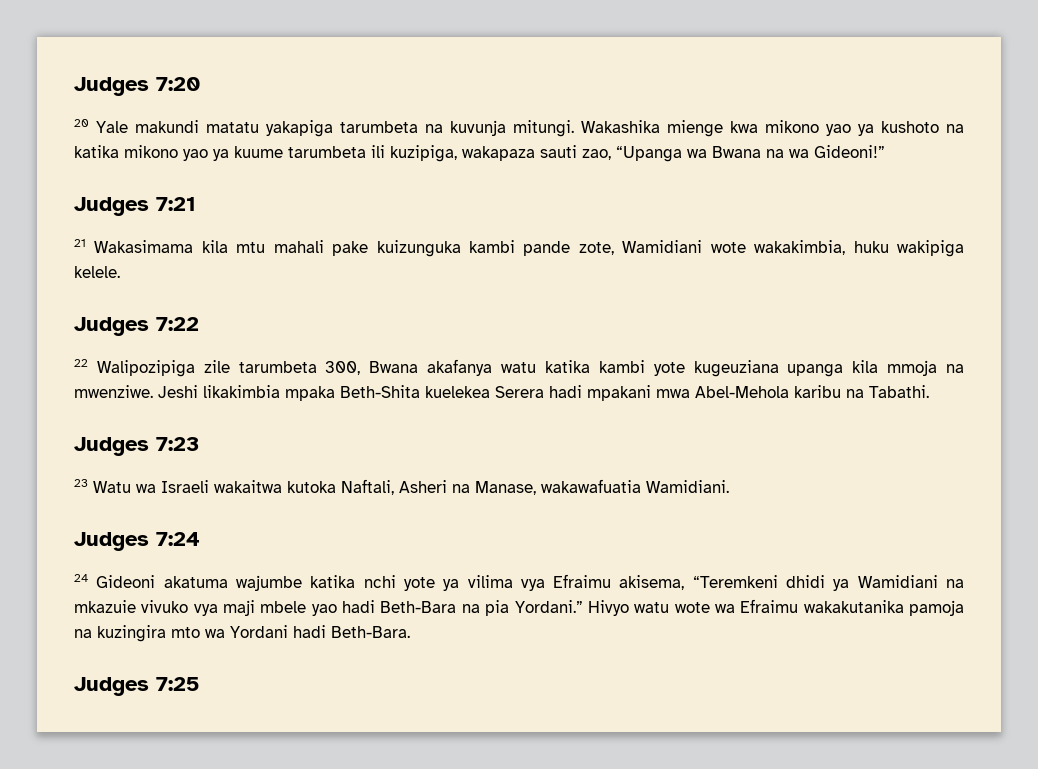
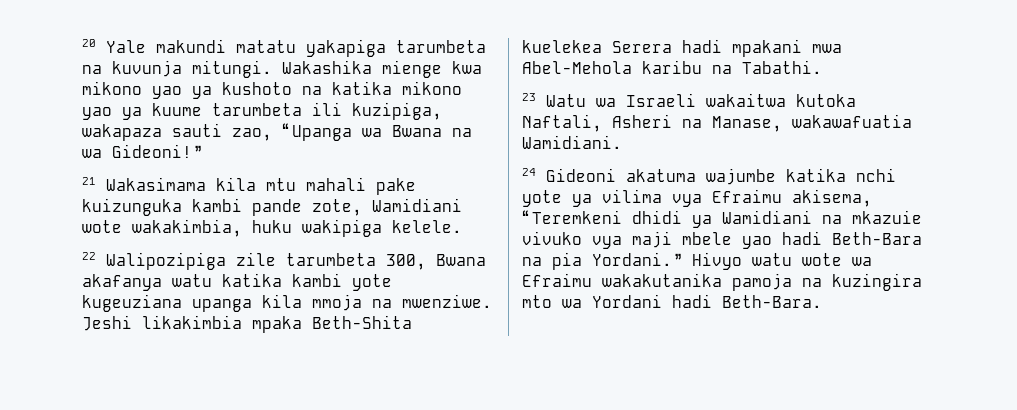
- Judges 7:20
- Judges 7:21
- Judges 7:22
- Judges 7:23
- Judges 7:24
- Judges 7:25

